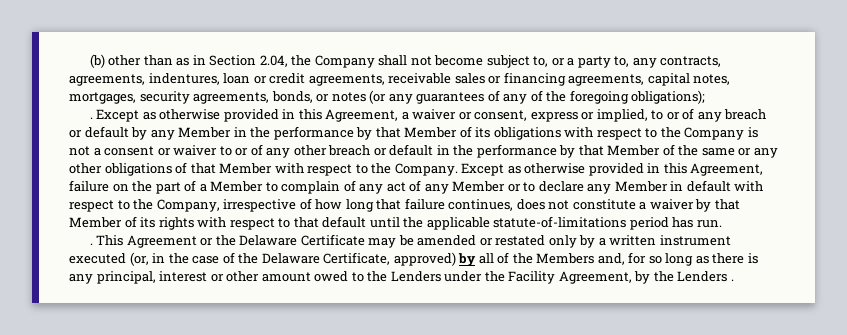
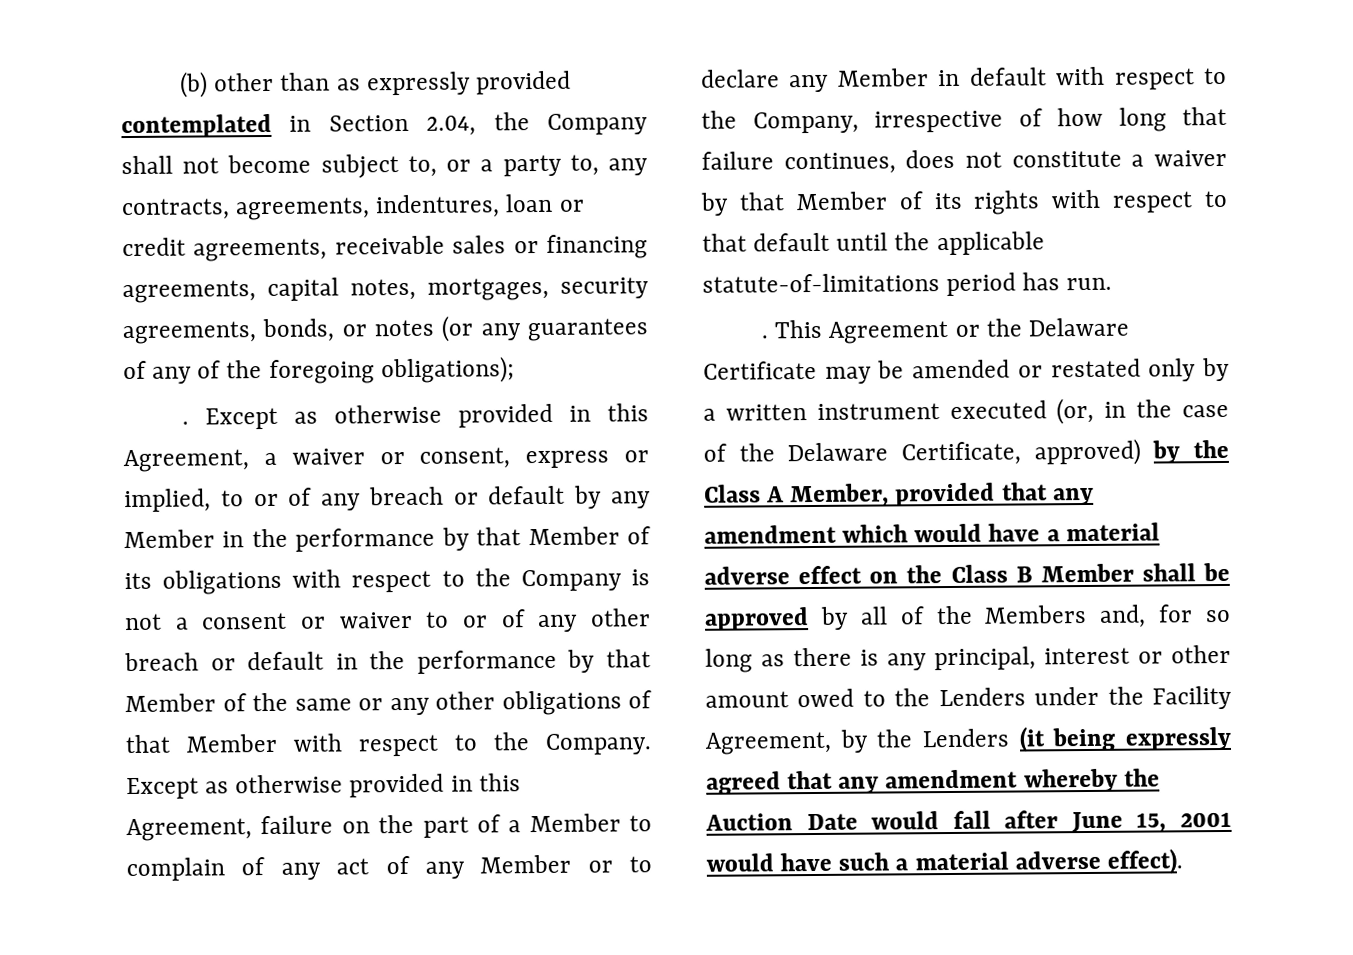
- (b) other than as in Section 2.04, the Company shall not become subject to, or a party to, any contracts, agreements, indentures, loan or credit agreements, receivable sales or financing agreements, capital notes, mortgages, security agreements, bonds, or notes (or any guarantees of any of the foregoing obligations);
+ (b) other than as expressly provided contemplated in Section 2.04, the Company shall not become subject to, or a party to, any contracts, agreements, indentures, loan or credit agreements, receivable sales or financing agreements, capital notes, mortgages, security agreements, bonds, or notes (or any guarantees of any of the foregoing obligations);
- This Agreement or the Delaware Certificate may be amended or restated only by a written instrument executed (or, in the case of the Delaware Certificate, approved) by all of the Members and, for so long as there is any principal, interest or other amount owed to the Lenders under the Facility Agreement, by the Lenders .
+ This Agreement or the Delaware Certificate may be amended or restated only by a written instrument executed (or, in the case of the Delaware Certificate, approved) by the Class A Member, provided that any amendment which would have a material adverse effect on the Class B Member shall be approved by all of the Members and, for so long as there is any principal, interest or other amount owed to the Lenders under the Facility Agreement, by the Lenders (it being expressly agreed that any amendment whereby the Auction Date would fall after June 15, 2001 would have such a material adverse effect).

